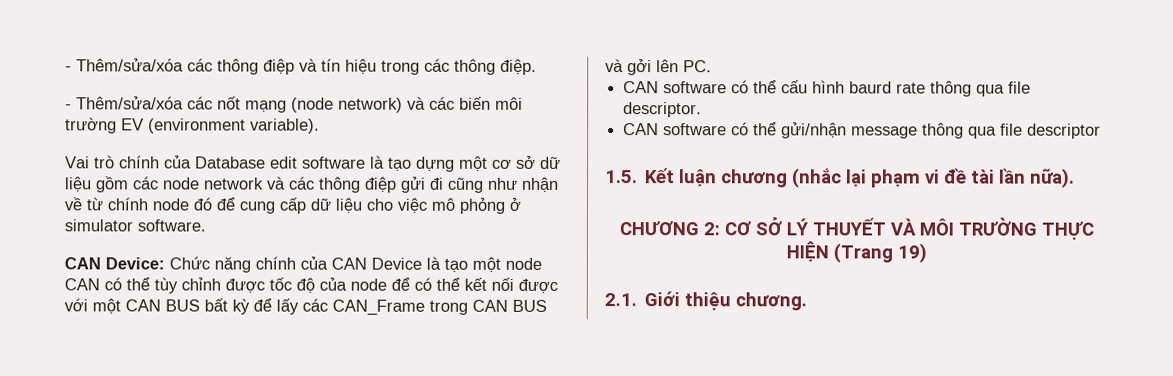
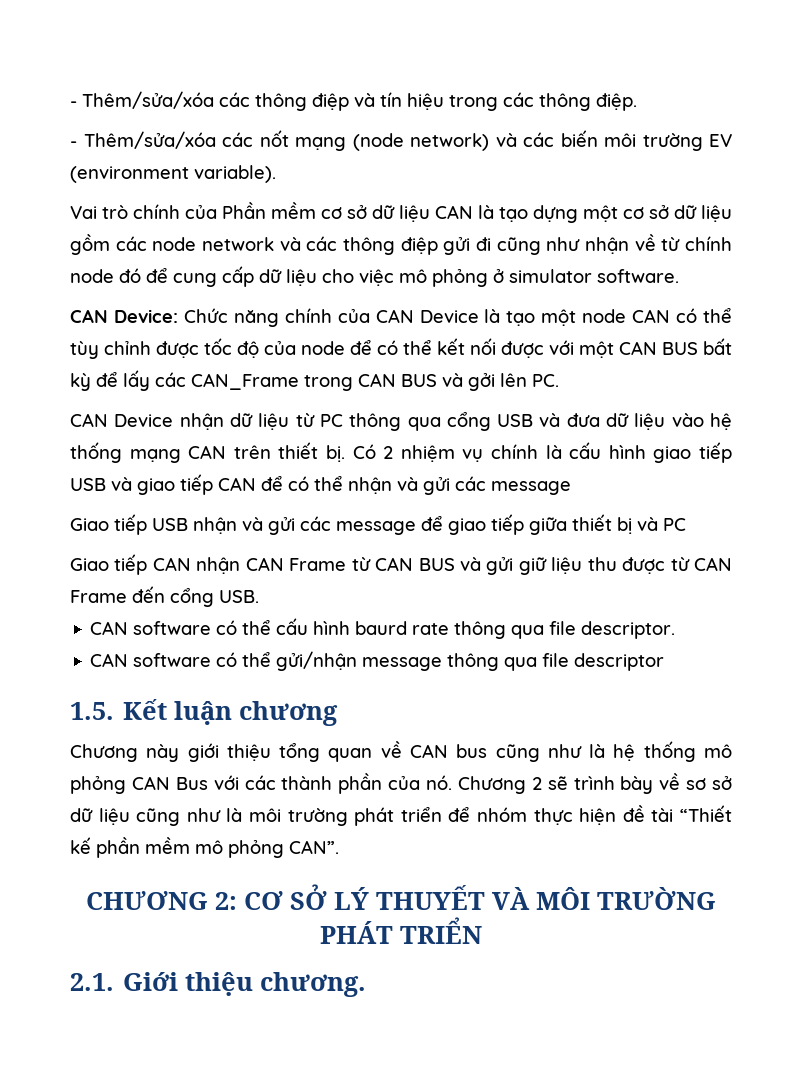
- Vai trò chính của Database edit software là tạo dựng một cơ sở dữ liệu gồm các node network và các thông điệp gửi đi cũng như nhận về từ chính node đó để cung cấp dữ liệu cho việc mô phỏng ở simulator software.
+ Vai trò chính của Phần mềm cơ sở dữ liệu CAN là tạo dựng một cơ sở dữ liệu gồm các node network và các thông điệp gửi đi cũng như nhận về từ chính node đó để cung cấp dữ liệu cho việc mô phỏng ở simulator software.
+ CAN Device nhận dữ liệu từ PC thông qua cổng USB và đưa dữ liệu vào hệ thống mạng CAN trên thiết bị. Có 2 nhiệm vụ chính là cấu hình giao tiếp USB và giao tiếp CAN để có thể nhận và gửi các message
+ Giao tiếp USB nhận và gửi các message để giao tiếp giữa thiết bị và PC
+ Giao tiếp CAN nhận CAN Frame từ CAN BUS và gửi giữ liệu thu được từ CAN Frame đến cổng USB.
- 1.5. Kết luận chương (nhắc lại phạm vi đề tài lần nữa).
+ 1.5. Kết luận chương
+ Chương này giới thiệu tổng quan về CAN bus cũng như là hệ thống mô phỏng CAN Bus với các thành phần của nó. Chương 2 sẽ trình bày về sơ sở dữ liệu cũng như là môi trường phát triển để nhóm thực hiện đề tài “Thiết kế phần mềm mô phỏng CAN”.
- CHƯƠNG 2: CƠ SỞ LÝ THUYẾT VÀ MÔI TRƯỜNG THỰC HIỆN (Trang 19)
+ CHƯƠNG 2: CƠ SỞ LÝ THUYẾT VÀ MÔI TRƯỜNG PHÁT TRIỂN

